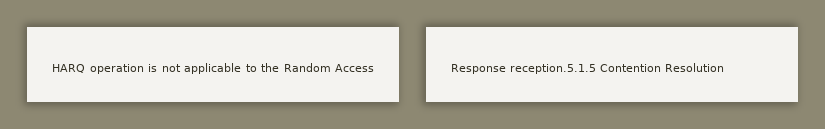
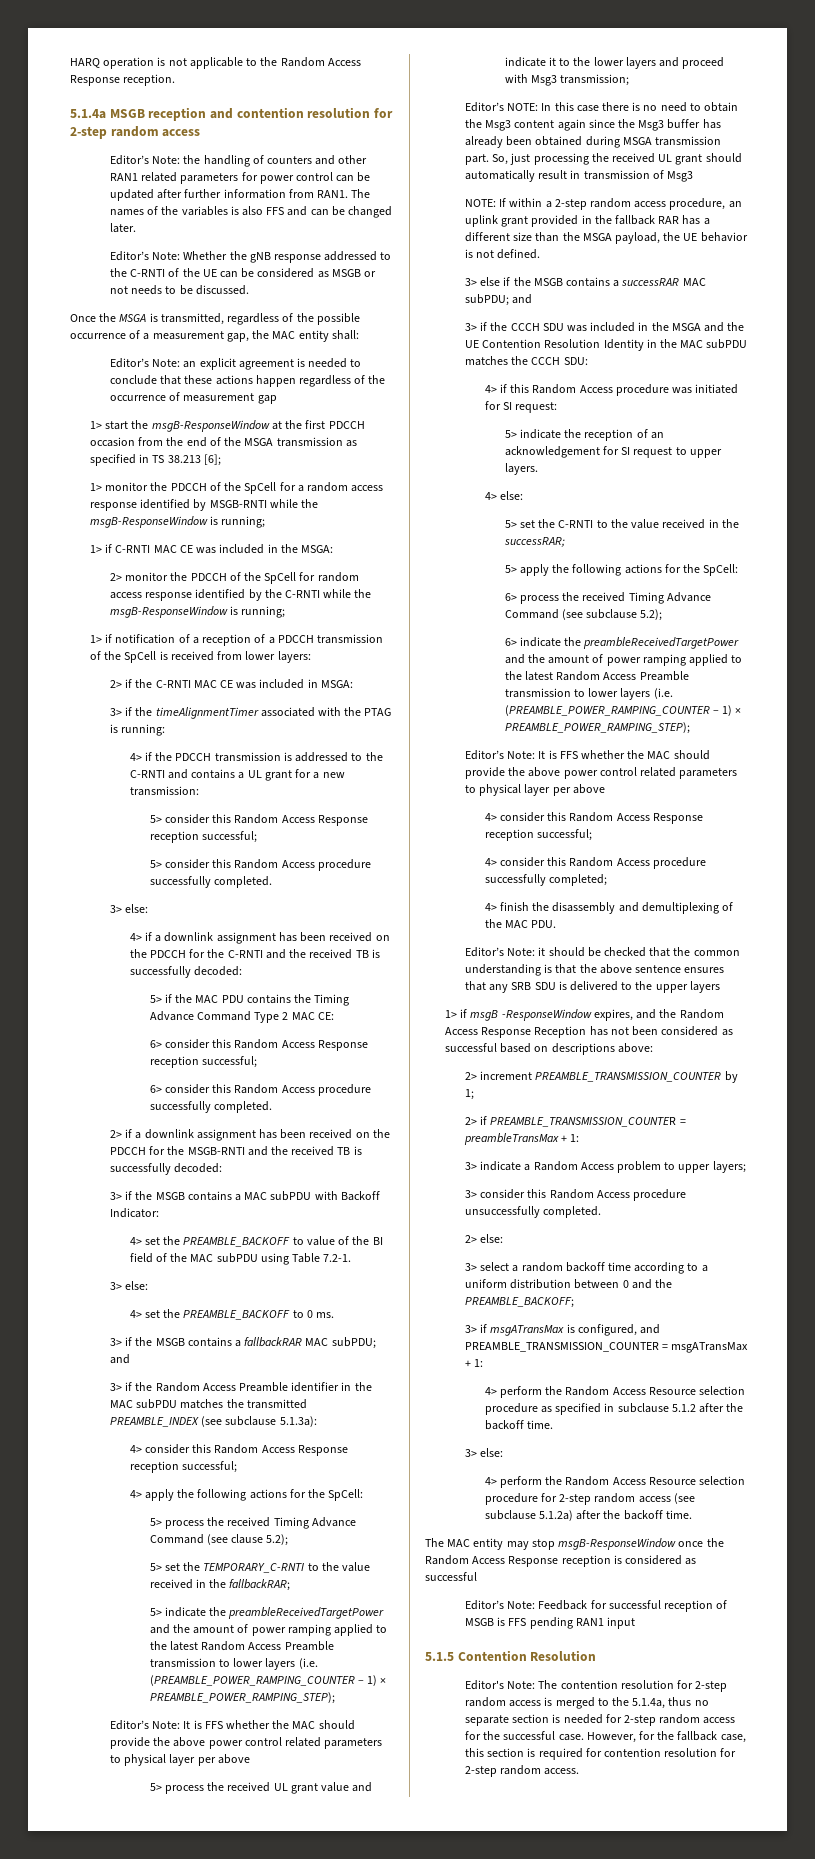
- HARQ operation is not applicable to the Random Access Response reception.5.1.5 Contention Resolution
+ HARQ operation is not applicable to the Random Access Response reception.
+ 5.1.4a MSGB reception and contention resolution for 2-step random access
+ Editor’s Note: the handling of counters and other RAN1 related parameters for power control can be updated after further information from RAN1. The names of the variables is also FFS and can be changed later.
+ Editor’s Note: Whether the gNB response addressed to the C-RNTI of the UE can be considered as MSGB or not needs to be discussed.
+ Once the MSGA is transmitted, regardless of the possible occurrence of a measurement gap, the MAC entity shall:
+ Editor’s Note: an explicit agreement is needed to conclude that these actions happen regardless of the occurrence of measurement gap
+ 1> start the msgB-ResponseWindow at the first PDCCH occasion from the end of the MSGA transmission as specified in TS 38.213 [6];
+ 1> monitor the PDCCH of the SpCell for a random access response identified by MSGB-RNTI while the msgB-ResponseWindow is running;
+ 1> if C-RNTI MAC CE was included in the MSGA:
+ 2> monitor the PDCCH of the SpCell for random access response identified by the C-RNTI while the msgB-ResponseWindow is running;
+ 1> if notification of a reception of a PDCCH transmission of the SpCell is received from lower layers:
+ 2> if the C-RNTI MAC CE was included in MSGA:
+ 3> if the timeAlignmentTimer associated with the PTAG is running:
+ 4> if the PDCCH transmission is addressed to the C-RNTI and contains a UL grant for a new transmission:
+ 5> consider this Random Access Response reception successful;
+ 5> consider this Random Access procedure successfully completed.
+ 3> else:
+ 4> if a downlink assignment has been received on the PDCCH for the C-RNTI and the received TB is successfully decoded:
+ 5> if the MAC PDU contains the Timing Advance Command Type 2 MAC CE:
+ 6> consider this Random Access Response reception successful;
+ 6> consider this Random Access procedure successfully completed.
+ 2> if a downlink assignment has been received on the PDCCH for the MSGB-RNTI and the received TB is successfully decoded:
+ 3> if the MSGB contains a MAC subPDU with Backoff Indicator:
+ 4> set the PREAMBLE_BACKOFF to value of the BI field of the MAC subPDU using Table 7.2-1.
+ 3> else:
+ 4> set the PREAMBLE_BACKOFF to 0 ms.
+ 3> if the MSGB contains a fallbackRAR MAC subPDU; and
+ 3> if the Random Access Preamble identifier in the MAC subPDU matches the transmitted PREAMBLE_INDEX (see subclause 5.1.3a):
+ 4> consider this Random Access Response reception successful;
+ 4> apply the following actions for the SpCell:
+ 5> process the received Timing Advance Command (see clause 5.2);
+ 5> set the TEMPORARY_C-RNTI to the value received in the fallbackRAR;
+ 5> indicate the preambleReceivedTargetPower and the amount of power ramping applied to the latest Random Access Preamble transmission to lower layers (i.e. (PREAMBLE_POWER_RAMPING_COUNTER – 1) × PREAMBLE_POWER_RAMPING_STEP);
+ Editor’s Note: It is FFS whether the MAC should provide the above power control related parameters to physical layer per above
+ 5> process the received UL grant value and indicate it to the lower layers and proceed with Msg3 transmission;
+ Editor’s NOTE: In this case there is no need to obtain the Msg3 content again since the Msg3 buffer has already been obtained during MSGA transmission part. So, just processing the received UL grant should automatically result in transmission of Msg3
+ NOTE: If within a 2-step random access procedure, an uplink grant provided in the fallback RAR has a different size than the MSGA payload, the UE behavior is not defined.
+ 3> else if the MSGB contains a successRAR MAC subPDU; and
+ 3> if the CCCH SDU was included in the MSGA and the UE Contention Resolution Identity in the MAC subPDU matches the CCCH SDU:
+ 4> if this Random Access procedure was initiated for SI request:
+ 5> indicate the reception of an acknowledgement for SI request to upper layers.
+ 4> else:
+ 5> set the C-RNTI to the value received in the successRAR;
+ 5> apply the following actions for the SpCell:
+ 6> process the received Timing Advance Command (see subclause 5.2);
+ 6> indicate the preambleReceivedTargetPower and the amount of power ramping applied to the latest Random Access Preamble transmission to lower layers (i.e. (PREAMBLE_POWER_RAMPING_COUNTER – 1) × PREAMBLE_POWER_RAMPING_STEP);
+ Editor’s Note: It is FFS whether the MAC should provide the above power control related parameters to physical layer per above
+ 4> consider this Random Access Response reception successful;
+ 4> consider this Random Access procedure successfully completed;
+ 4> finish the disassembly and demultiplexing of the MAC PDU.
+ Editor’s Note: it should be checked that the common understanding is that the above sentence ensures that any SRB SDU is delivered to the upper layers
+ 1> if msgB -ResponseWindow expires, and the Random Access Response Reception has not been considered as successful based on descriptions above:
+ 2> increment PREAMBLE_TRANSMISSION_COUNTER by 1;
+ 2> if PREAMBLE_TRANSMISSION_COUNTER = preambleTransMax + 1:
+ 3> indicate a Random Access problem to upper layers;
+ 3> consider this Random Access procedure unsuccessfully completed.
+ 2> else:
+ 3> select a random backoff time according to a uniform distribution between 0 and the PREAMBLE_BACKOFF;
+ 3> if msgATransMax is configured, and PREAMBLE_TRANSMISSION_COUNTER = msgATransMax + 1:
+ 4> perform the Random Access Resource selection procedure as specified in subclause 5.1.2 after the backoff time.
+ 3> else:
+ 4> perform the Random Access Resource selection procedure for 2-step random access (see subclause 5.1.2a) after the backoff time.
+ The MAC entity may stop msgB-ResponseWindow once the Random Access Response reception is considered as successful
+ Editor’s Note: Feedback for successful reception of MSGB is FFS pending RAN1 input
+ 5.1.5 Contention Resolution
+ Editor's Note: The contention resolution for 2-step random access is merged to the 5.1.4a, thus no separate section is needed for 2-step random access for the successful case. However, for the fallback case, this section is required for contention resolution for 2-step random access.

